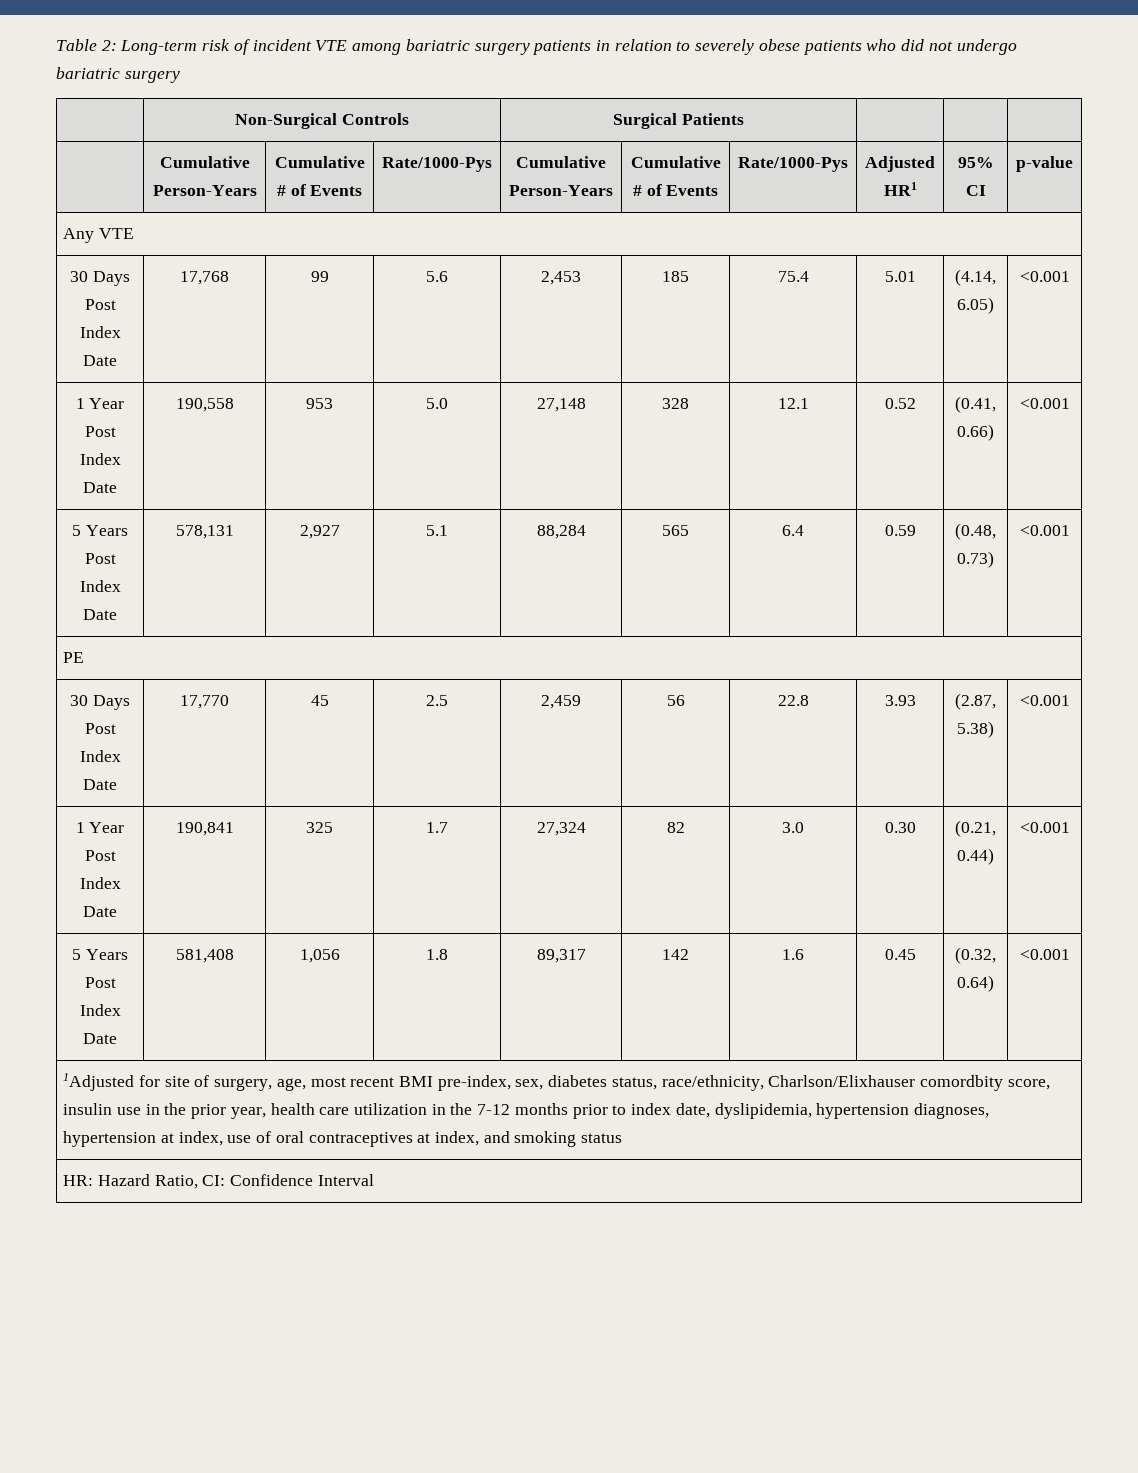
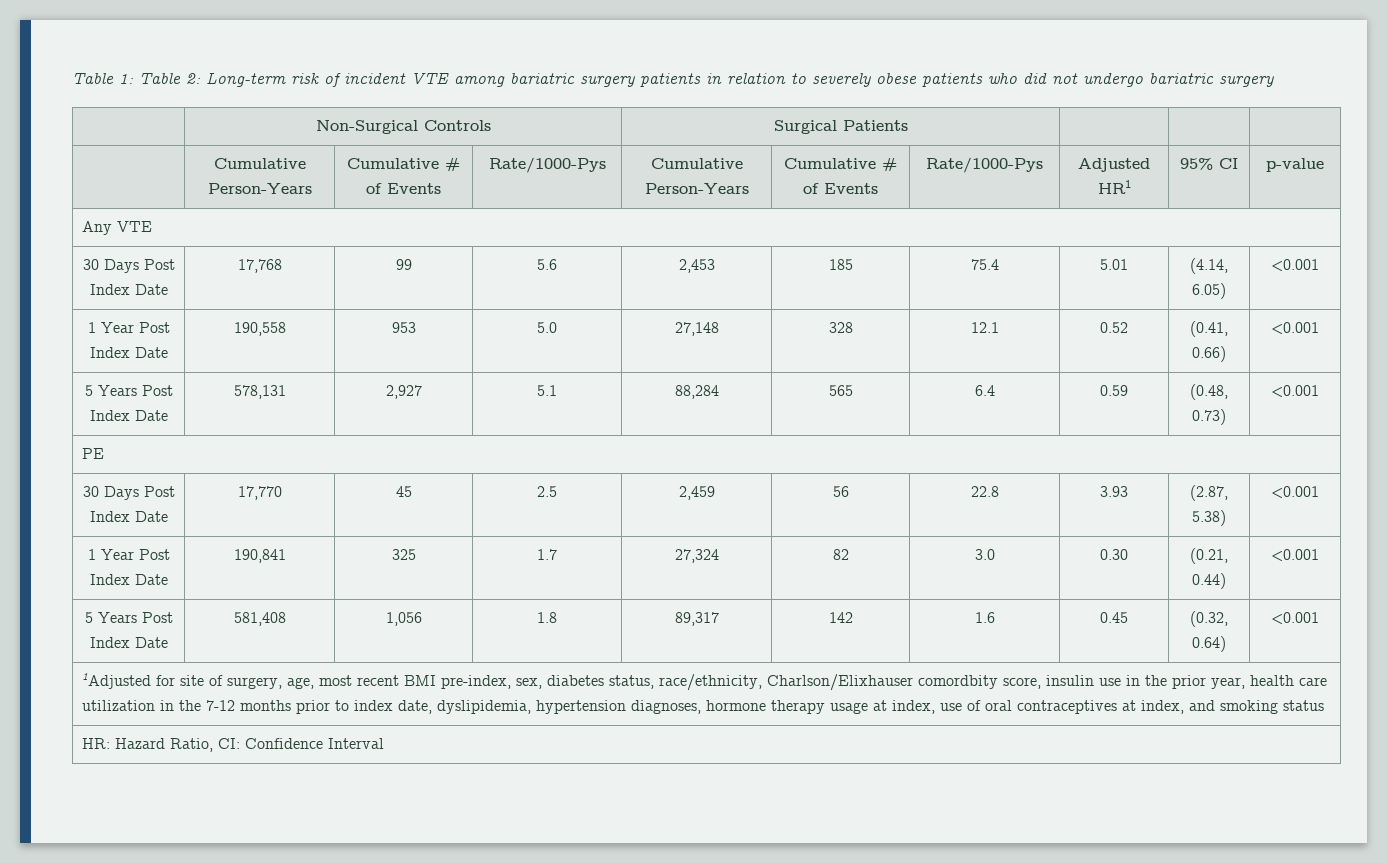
- Table 2: Long-term risk of incident VTE among bariatric surgery patients in relation to severely obese patients who did not undergo bariatric surgery
+ Table 1: Table 2: Long-term risk of incident VTE among bariatric surgery patients in relation to severely obese patients who did not undergo bariatric surgery
- 1Adjusted for site of surgery, age, most recent BMI pre-index, sex, diabetes status, race/ethnicity, Charlson/Elixhauser comordbity score, insulin use in the prior year, health care utilization in the 7-12 months prior to index date, dyslipidemia, hypertension diagnoses, hypertension at index, use of oral contraceptives at index, and smoking status
+ 1Adjusted for site of surgery, age, most recent BMI pre-index, sex, diabetes status, race/ethnicity, Charlson/Elixhauser comordbity score, insulin use in the prior year, health care utilization in the 7-12 months prior to index date, dyslipidemia, hypertension diagnoses, hormone therapy usage at index, use of oral contraceptives at index, and smoking status

